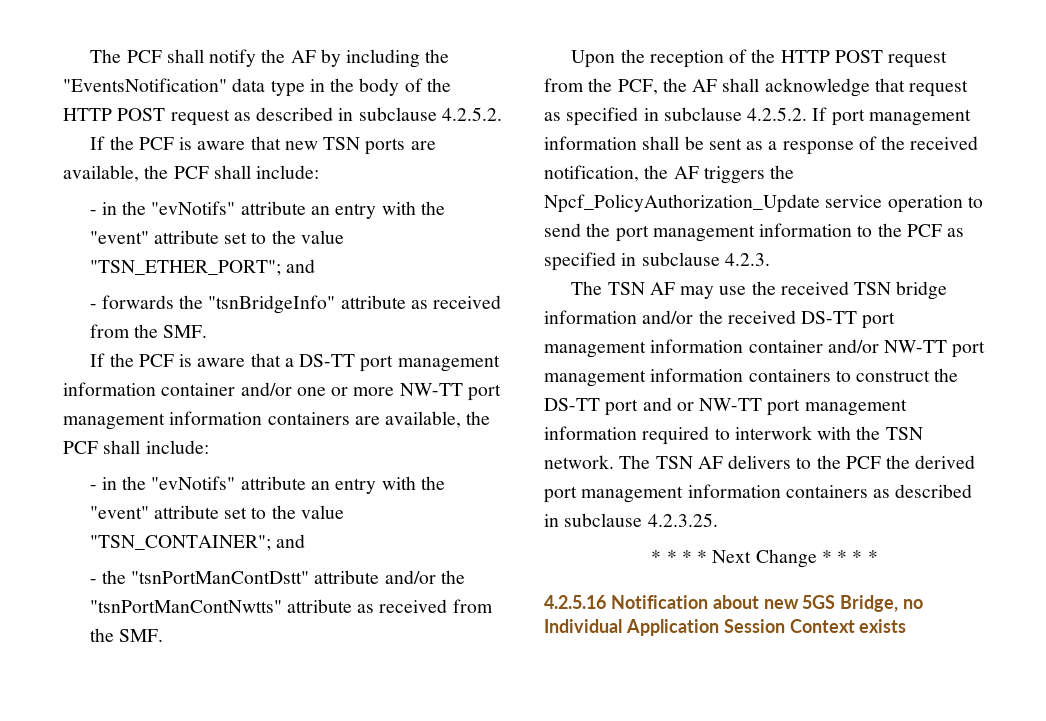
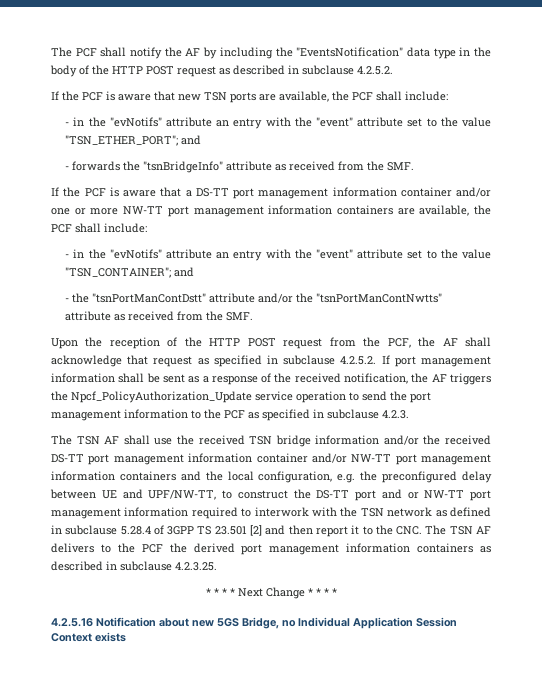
- The TSN AF may use the received TSN bridge information and/or the received DS-TT port management information container and/or NW-TT port management information containers to construct the DS-TT port and or NW-TT port management information required to interwork with the TSN network. The TSN AF delivers to the PCF the derived port management information containers as described in subclause 4.2.3.25.
+ The TSN AF shall use the received TSN bridge information and/or the received DS-TT port management information container and/or NW-TT port management information containers and the local configuration, e.g. the preconfigured delay between UE and UPF/NW-TT, to construct the DS-TT port and or NW-TT port management information required to interwork with the TSN network as defined in subclause 5.28.4 of 3GPP TS 23.501 [2] and then report it to the CNC. The TSN AF delivers to the PCF the derived port management information containers as described in subclause 4.2.3.25.

